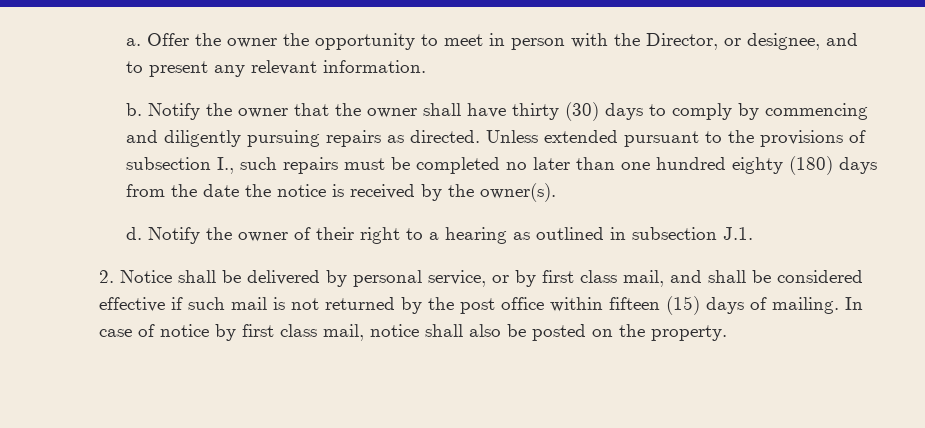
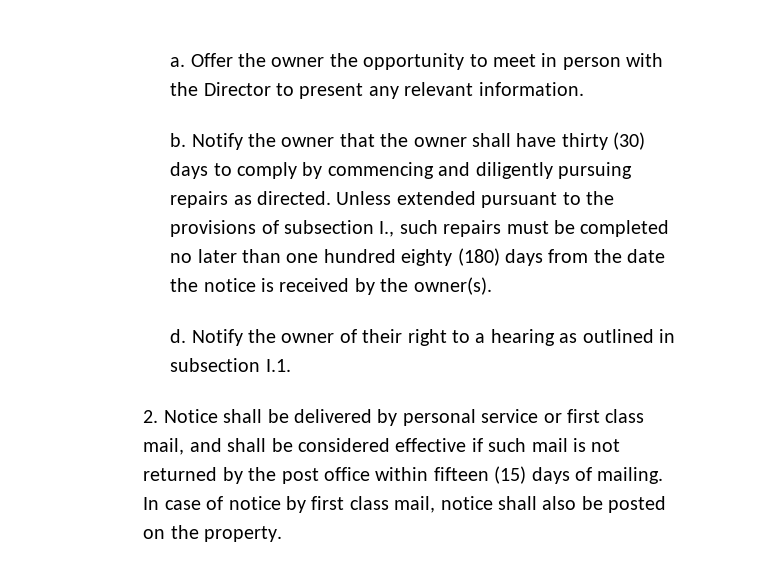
- Offer the owner the opportunity to meet in person with the Director, or designee, and to present any relevant information.
+ Offer the owner the opportunity to meet in person with the Director to present any relevant information.
- Notify the owner of their right to a hearing as outlined in subsection J.1.
+ Notify the owner of their right to a hearing as outlined in subsection I.1.
- 2. Notice shall be delivered by personal service, or by first class mail, and shall be considered effective if such mail is not returned by the post office within fifteen (15) days of mailing.
+ 2. Notice shall be delivered by personal service or first class mail, and shall be considered effective if such mail is not returned by the post office within fifteen (15) days of mailing.

